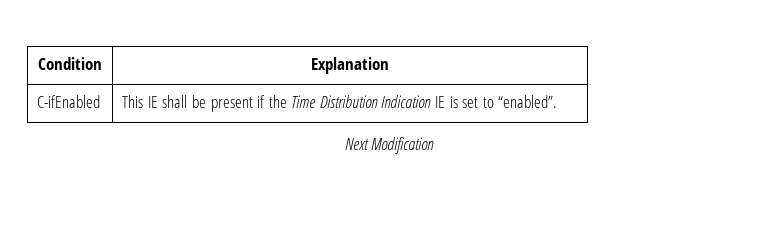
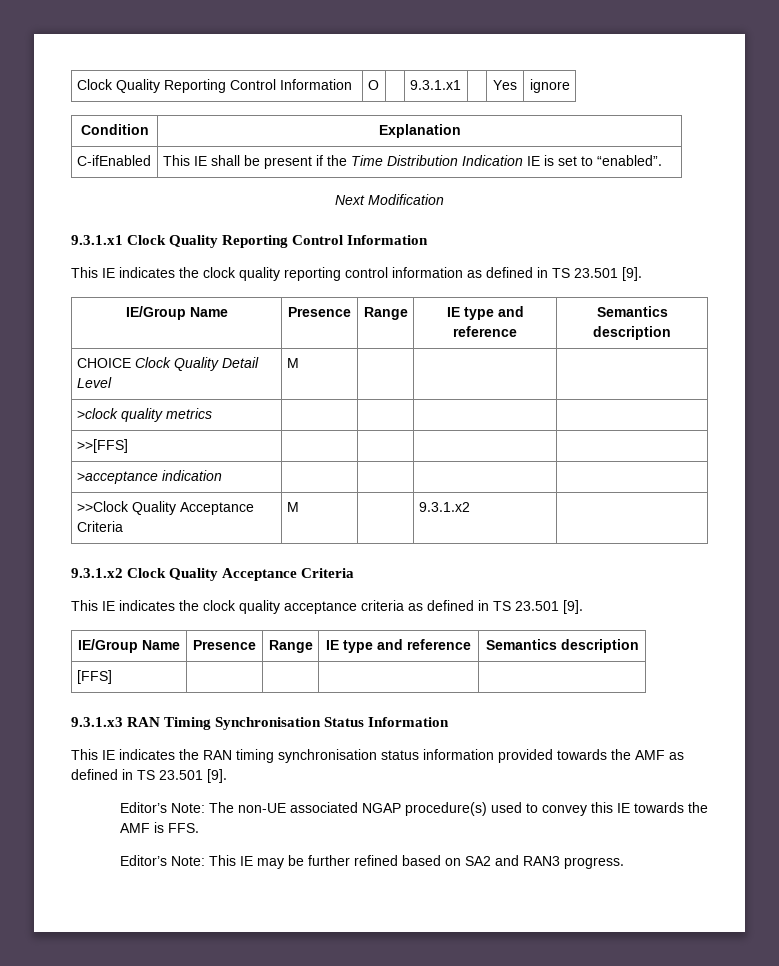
+ Clock Quality Reporting Control Information | O | | 9.3.1.x1 | | Yes | ignore
+ 9.3.1.x1 Clock Quality Reporting Control Information
+ This IE indicates the clock quality reporting control information as defined in TS 23.501 [9].
+ IE/Group Name | Presence | Range | IE type and reference | Semantics description
+ CHOICE Clock Quality Detail Level | M | | |
+ >clock quality metrics | | | |
+ >>[FFS] | | | |
+ >acceptance indication | | | |
+ >>Clock Quality Acceptance Criteria | M | | 9.3.1.x2 |
+ 9.3.1.x2 Clock Quality Acceptance Criteria
+ This IE indicates the clock quality acceptance criteria as defined in TS 23.501 [9].
+ IE/Group Name | Presence | Range | IE type and reference | Semantics description
+ [FFS] | | | |
+ 9.3.1.x3 RAN Timing Synchronisation Status Information
+ This IE indicates the RAN timing synchronisation status information provided towards the AMF as defined in TS 23.501 [9].
+ Editor’s Note: The non-UE associated NGAP procedure(s) used to convey this IE towards the AMF is FFS.
+ Editor’s Note: This IE may be further refined based on SA2 and RAN3 progress.

